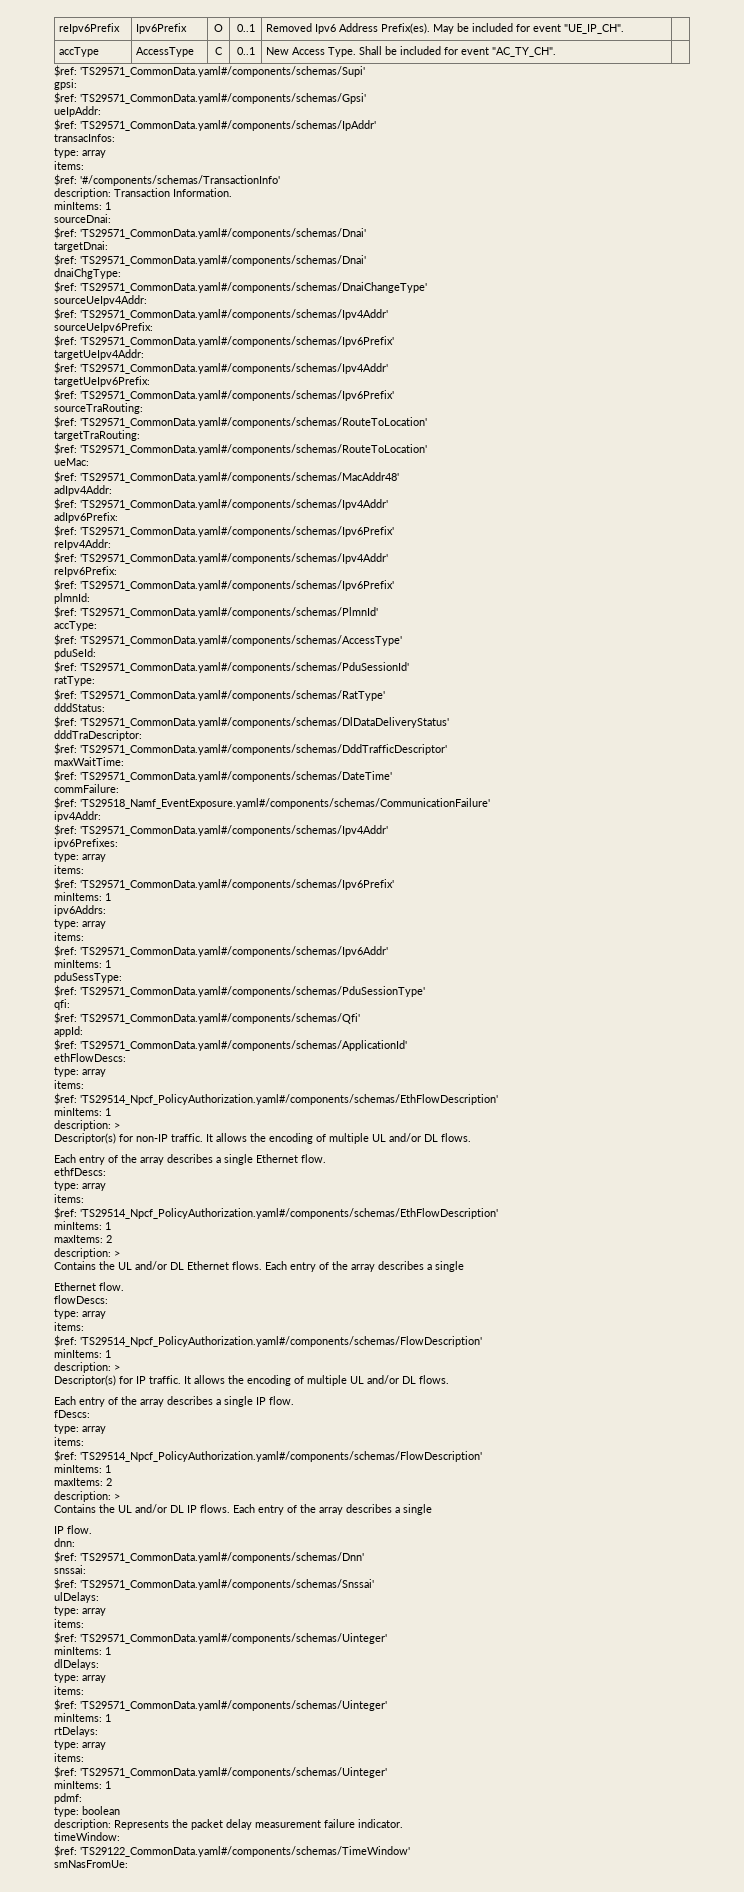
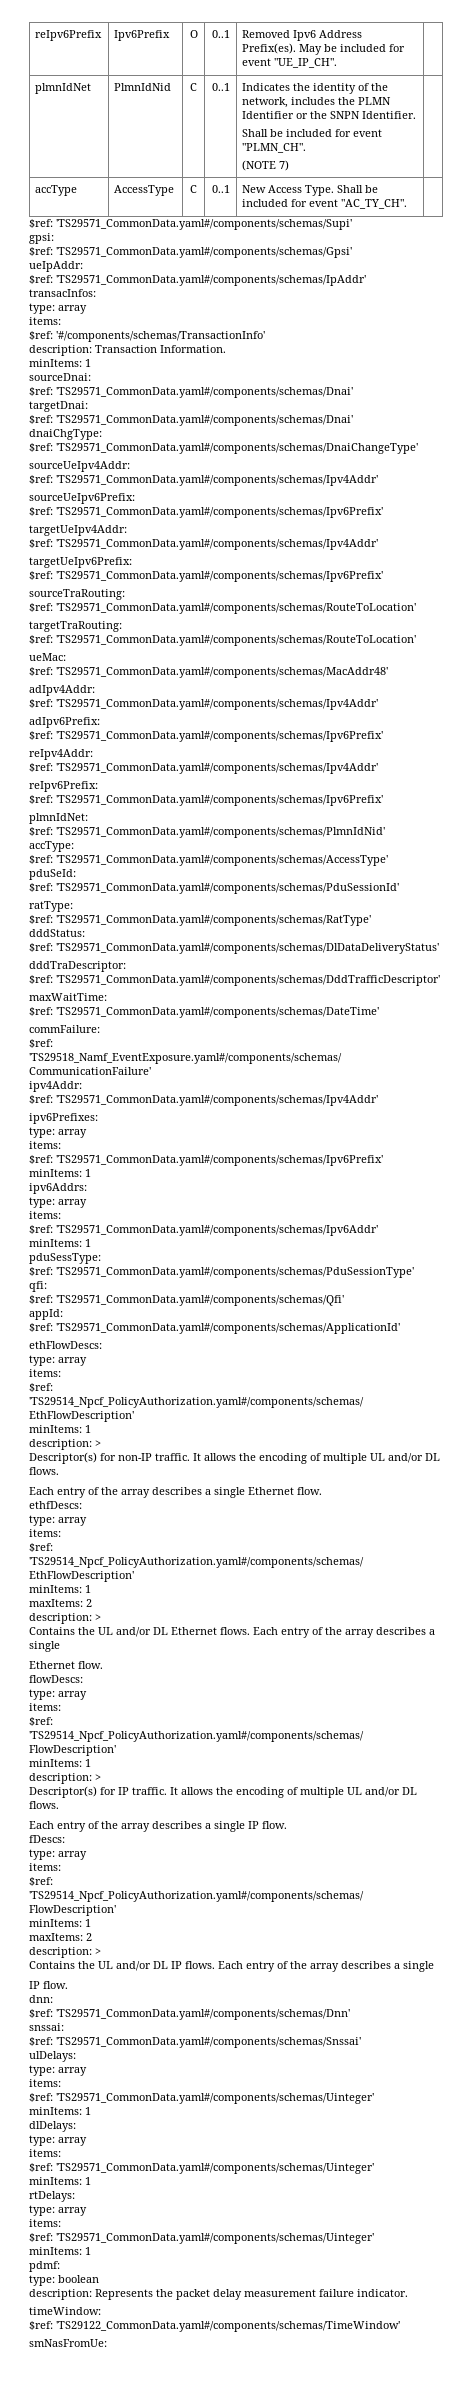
+ plmnIdNet | PlmnIdNid | C | 0..1 | Indicates the identity of the network, includes the PLMN Identifier or the SNPN Identifier.
+ Shall be included for event "PLMN_CH".
+ (NOTE 7) |
- plmnId:
- $ref: 'TS29571_CommonData.yaml#/components/schemas/PlmnId'
+ plmnIdNet:
+ $ref: 'TS29571_CommonData.yaml#/components/schemas/PlmnIdNid'

